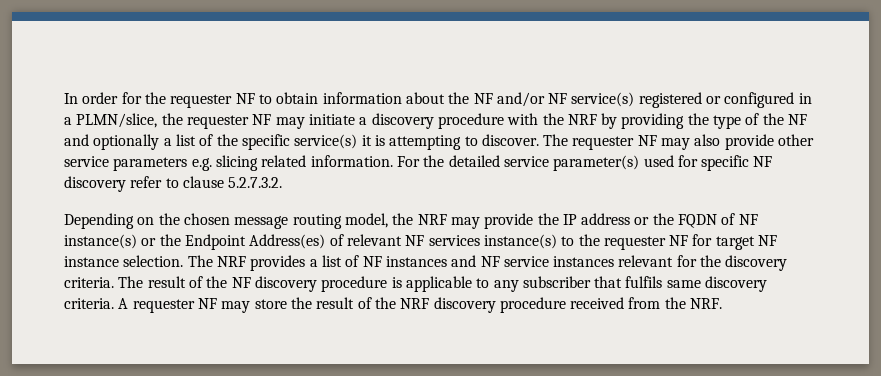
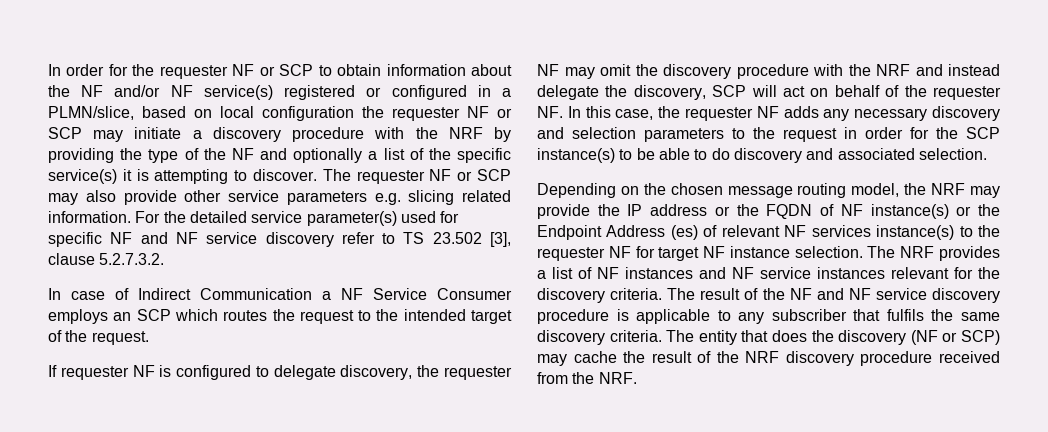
- In order for the requester NF to obtain information about the NF and/or NF service(s) registered or configured in a PLMN/slice, the requester NF may initiate a discovery procedure with the NRF by providing the type of the NF and optionally a list of the specific service(s) it is attempting to discover.
+ In order for the requester NF or SCP to obtain information about the NF and/or NF service(s) registered or configured in a PLMN/slice, based on local configuration the requester NF or SCP may initiate a discovery procedure with the NRF by providing the type of the NF and optionally a list of the specific service(s) it is attempting to discover.
- The requester NF may also provide other service parameters e.g. slicing related information.
+ The requester NF or SCP may also provide other service parameters e.g. slicing related information.
- For the detailed service parameter(s) used for specific NF discovery refer to clause 5.2.7.3.2.
+ For the detailed service parameter(s) used for specific NF and NF service discovery refer to TS 23.502 [3], clause 5.2.7.3.2.
+ In case of Indirect Communication a NF Service Consumer employs an SCP which routes the request to the intended target of the request.
+ If requester NF is configured to delegate discovery, the requester NF may omit the discovery procedure with the NRF and instead delegate the discovery, SCP will act on behalf of the requester NF. In this case, the requester NF adds any necessary discovery and selection parameters to the request in order for the SCP instance(s) to be able to do discovery and associated selection.
- Depending on the chosen message routing model, the NRF may provide the IP address or the FQDN of NF instance(s) or the Endpoint Address(es) of relevant NF services instance(s) to the requester NF for target NF instance selection.
+ Depending on the chosen message routing model, the NRF may provide the IP address or the FQDN of NF instance(s) or the Endpoint Address (es) of relevant NF services instance(s) to the requester NF for target NF instance selection.
- The result of the NF discovery procedure is applicable to any subscriber that fulfils same discovery criteria.
+ The result of the NF and NF service discovery procedure is applicable to any subscriber that fulfils the same discovery criteria.
- A requester NF may store the result of the NRF discovery procedure received from the NRF.
+ The entity that does the discovery (NF or SCP) may cache the result of the NRF discovery procedure received from the NRF.

